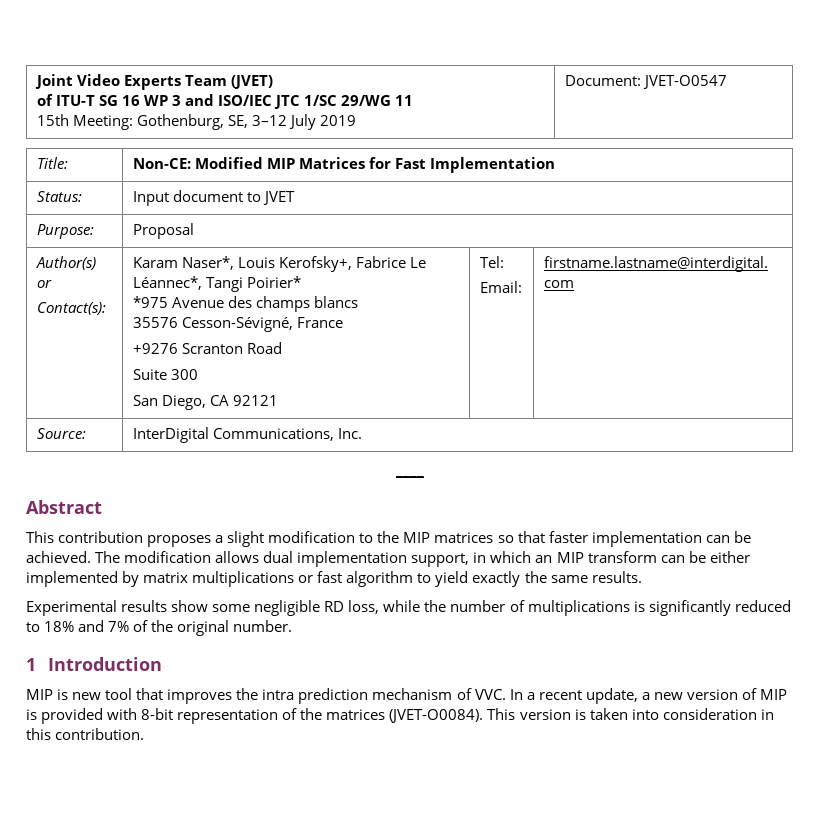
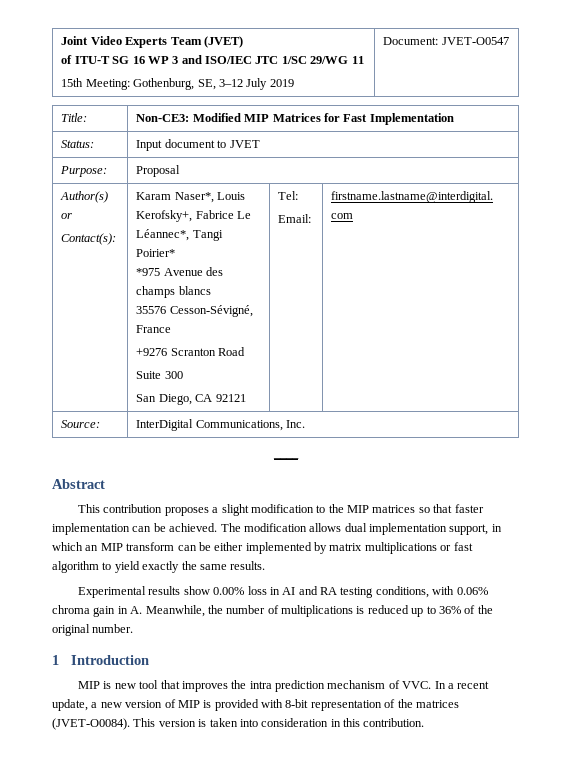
- Title: | Non-CE: Modified MIP Matrices for Fast Implementation
+ Title: | Non-CE3: Modified MIP Matrices for Fast Implementation
- Experimental results show some negligible RD loss, while the number of multiplications is significantly reduced to 18% and 7% of the original number.
+ Experimental results show 0.00% loss in AI and RA testing conditions, with 0.06% chroma gain in A. Meanwhile, the number of multiplications is reduced up to 36% of the original number.

